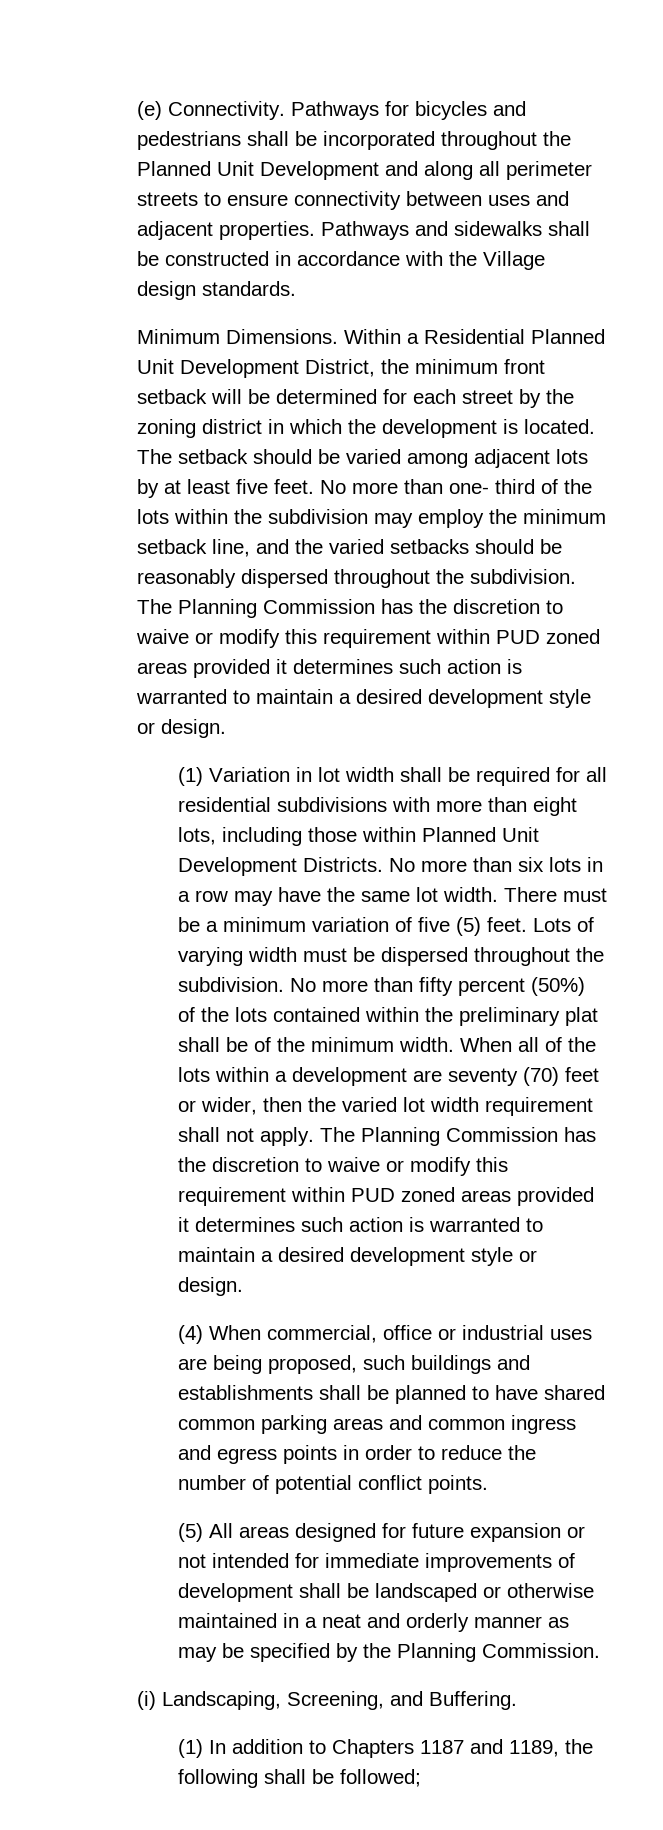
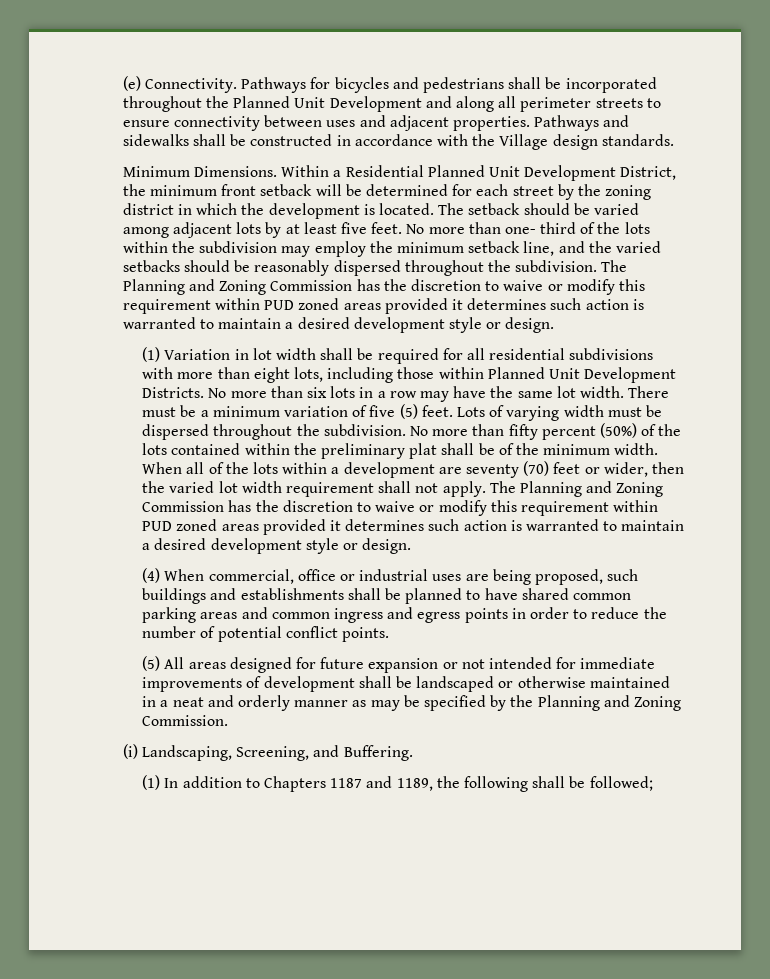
- No more than one- third of the lots within the subdivision may employ the minimum setback line, and the varied setbacks should be reasonably dispersed throughout the subdivision. The Planning Commission has the discretion to waive or modify this requirement within PUD zoned areas provided it determines such action is warranted to maintain a desired development style or design.
+ No more than one- third of the lots within the subdivision may employ the minimum setback line, and the varied setbacks should be reasonably dispersed throughout the subdivision. The Planning and Zoning Commission has the discretion to waive or modify this requirement within PUD zoned areas provided it determines such action is warranted to maintain a desired development style or design.
- When all of the lots within a development are seventy (70) feet or wider, then the varied lot width requirement shall not apply. The Planning Commission has the discretion to waive or modify this requirement within PUD zoned areas provided it determines such action is warranted to maintain a desired development style or design.
+ When all of the lots within a development are seventy (70) feet or wider, then the varied lot width requirement shall not apply. The Planning and Zoning Commission has the discretion to waive or modify this requirement within PUD zoned areas provided it determines such action is warranted to maintain a desired development style or design.
- (5) All areas designed for future expansion or not intended for immediate improvements of development shall be landscaped or otherwise maintained in a neat and orderly manner as may be specified by the Planning Commission.
+ (5) All areas designed for future expansion or not intended for immediate improvements of development shall be landscaped or otherwise maintained in a neat and orderly manner as may be specified by the Planning and Zoning Commission.

